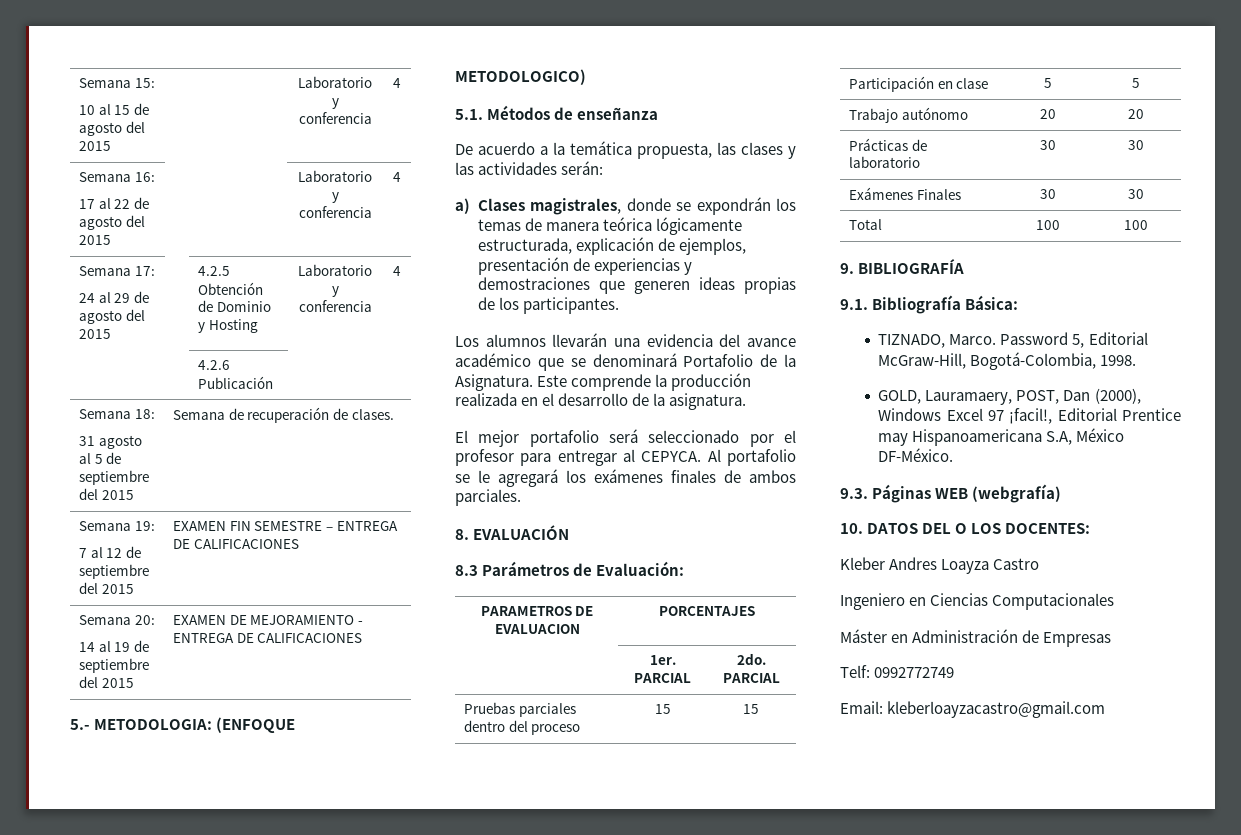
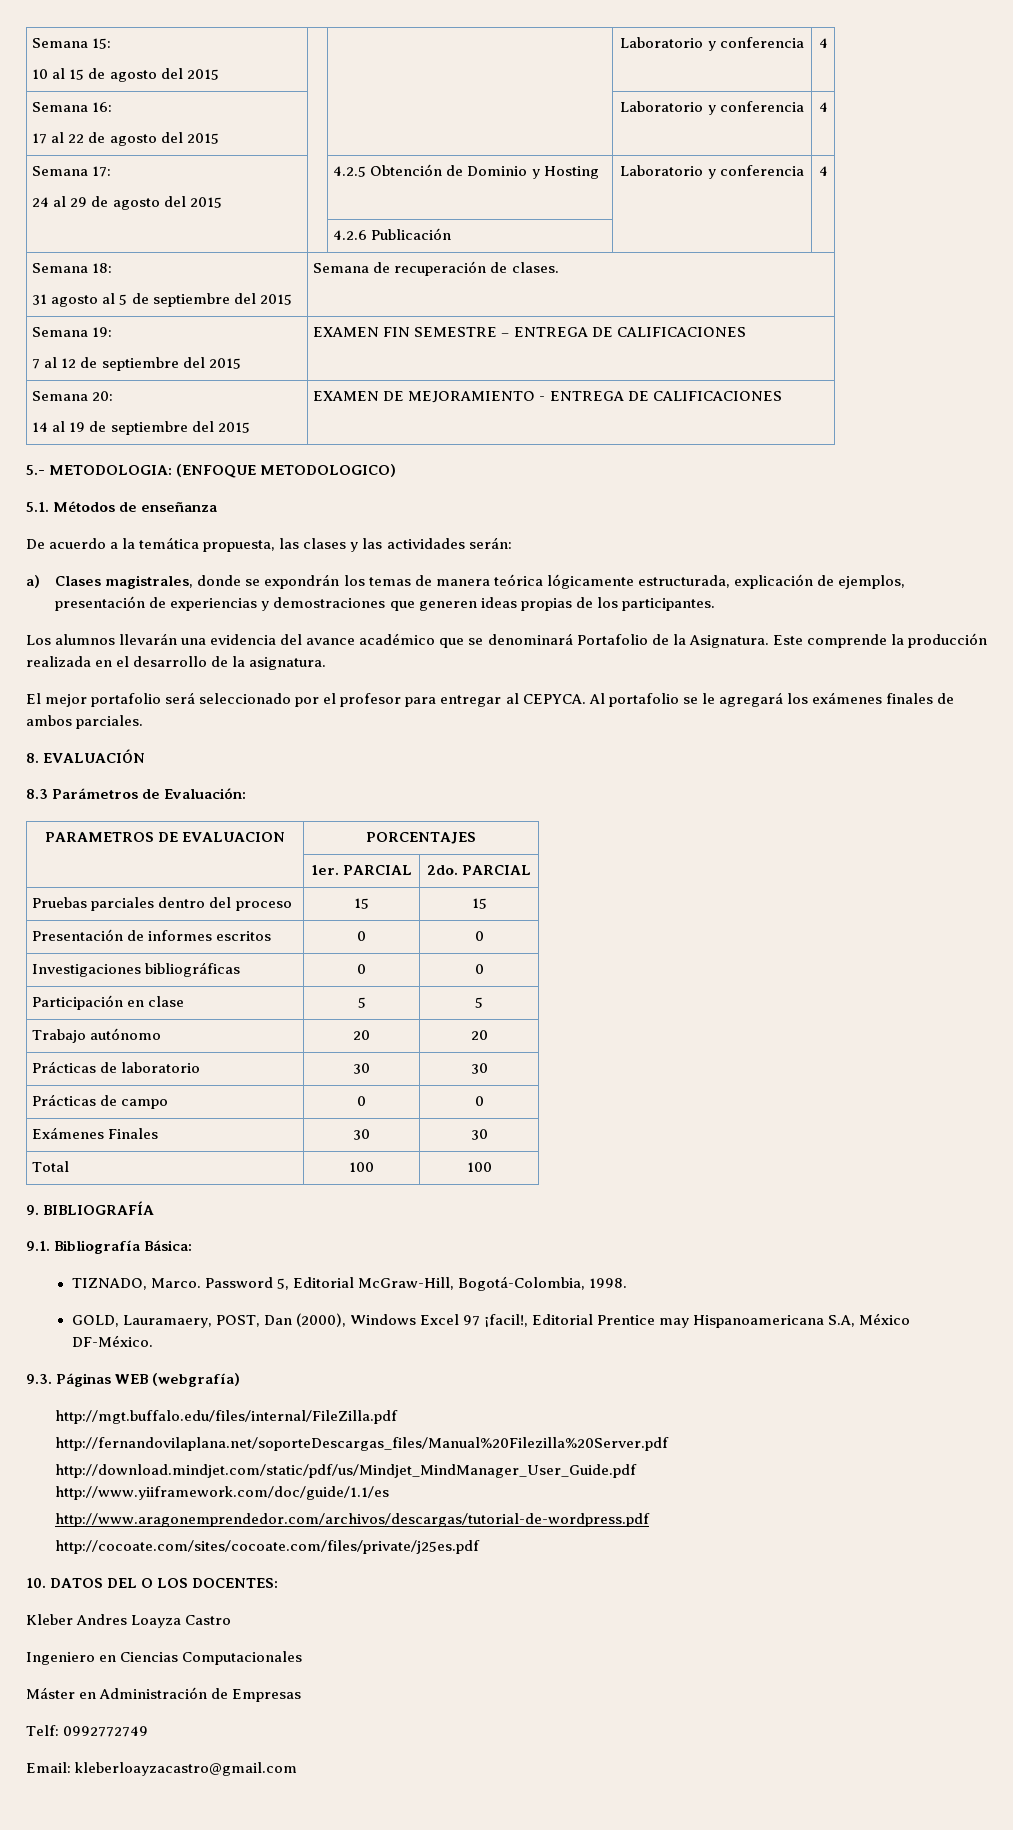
+ Presentación de informes escritos | 0 | 0
+ Investigaciones bibliográficas | 0 | 0
+ Prácticas de campo | 0 | 0
+ http://mgt.buffalo.edu/files/internal/FileZilla.pdf
+ http://fernandovilaplana.net/soporteDescargas_files/Manual%20Filezilla%20Server.pdf
+ http://download.mindjet.com/static/pdf/us/Mindjet_MindManager_User_Guide.pdf
+ http://www.yiiframework.com/doc/guide/1.1/es
+ http://www.aragonemprendedor.com/archivos/descargas/tutorial-de-wordpress.pdf
+ http://cocoate.com/sites/cocoate.com/files/private/j25es.pdf

